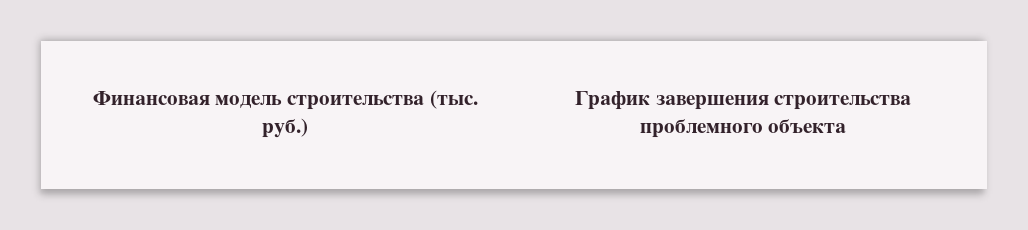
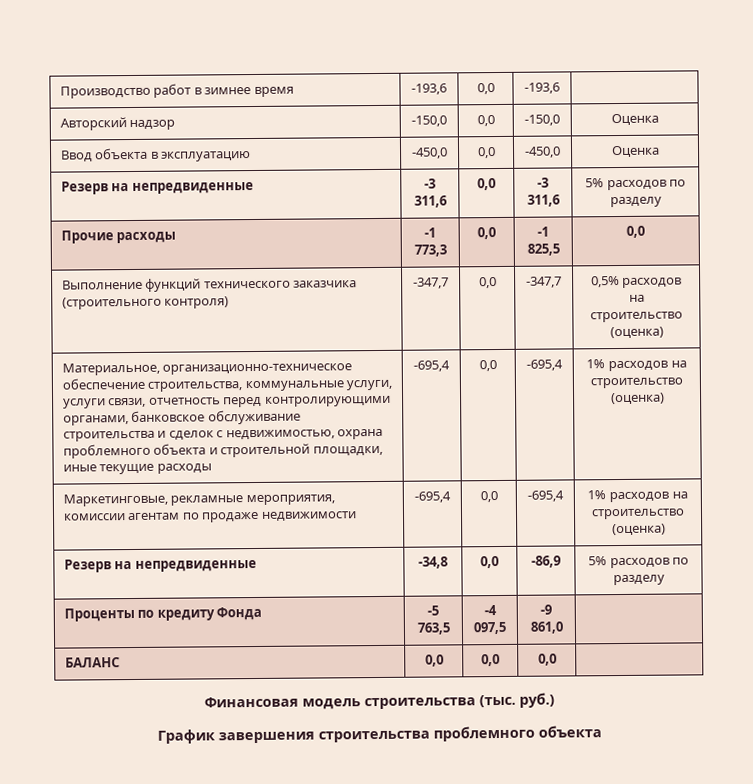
+ Производство работ в зимнее время | -193,6 | 0,0 | -193,6 |
+ Авторский надзор | -150,0 | 0,0 | -150,0 | Оценка
+ Ввод объекта в эксплуатацию | -450,0 | 0,0 | -450,0 | Оценка
+ Резерв на непредвиденные | -3 311,6 | 0,0 | -3 311,6 | 5% расходов по разделу
+ Прочие расходы | -1 773,3 | 0,0 | -1 825,5 | 0,0
+ Выполнение функций технического заказчика (строительного контроля) | -347,7 | 0,0 | -347,7 | 0,5% расходов на строительство (оценка)
+ Материальное, организационно-техническое обеспечение строительства, коммунальные услуги, услуги связи, отчетность перед контролирующими органами, банковское обслуживание строительства и сделок с недвижимостью, охрана проблемного объекта и строительной площадки, иные текущие расходы | -695,4 | 0,0 | -695,4 | 1% расходов на строительство (оценка)
+ Маркетинговые, рекламные мероприятия, комиссии агентам по продаже недвижимости | -695,4 | 0,0 | -695,4 | 1% расходов на строительство (оценка)
+ Резерв на непредвиденные | -34,8 | 0,0 | -86,9 | 5% расходов по разделу
+ Проценты по кредиту Фонда | -5 763,5 | -4 097,5 | -9 861,0 |
+ БАЛАНС | 0,0 | 0,0 | 0,0 |

